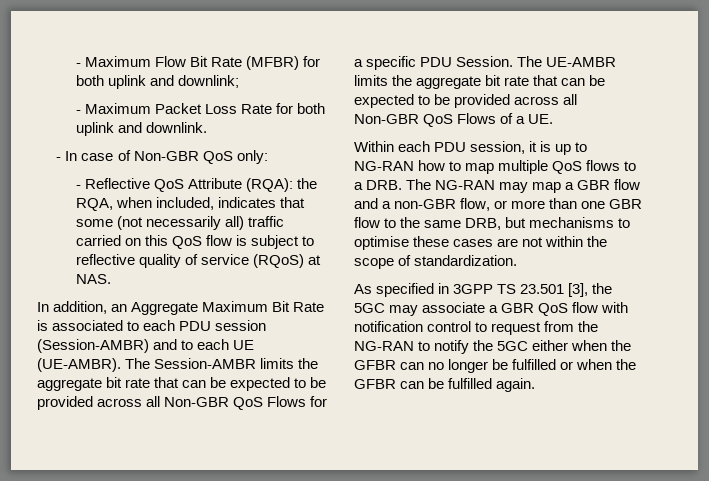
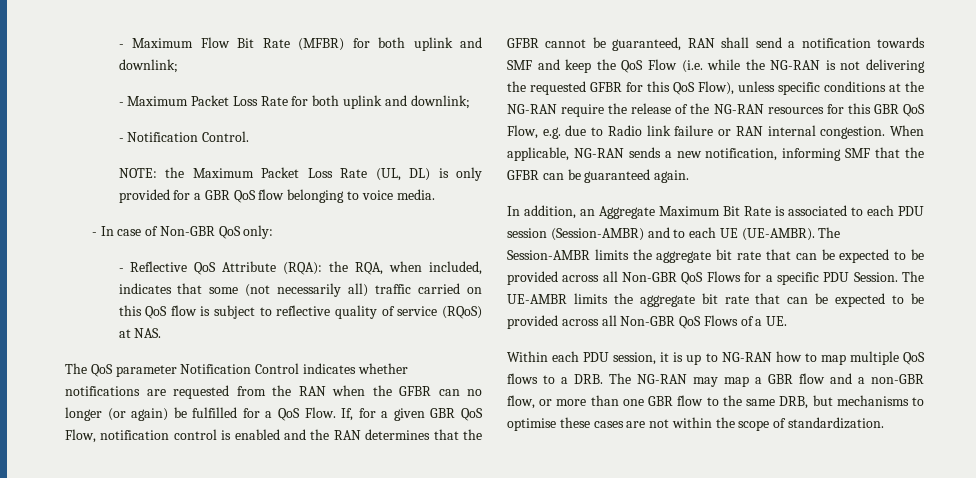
- - Maximum Packet Loss Rate for both uplink and downlink.
+ - Maximum Packet Loss Rate for both uplink and downlink;
+ - Notification Control.
+ NOTE: the Maximum Packet Loss Rate (UL, DL) is only provided for a GBR QoS flow belonging to voice media.
+ The QoS parameter Notification Control indicates whether notifications are requested from the RAN when the GFBR can no longer (or again) be fulfilled for a QoS Flow. If, for a given GBR QoS Flow, notification control is enabled and the RAN determines that the GFBR cannot be guaranteed, RAN shall send a notification towards SMF and keep the QoS Flow (i.e. while the NG-RAN is not delivering the requested GFBR for this QoS Flow), unless specific conditions at the NG-RAN require the release of the NG-RAN resources for this GBR QoS Flow, e.g. due to Radio link failure or RAN internal congestion. When applicable, NG-RAN sends a new notification, informing SMF that the GFBR can be guaranteed again.
- As specified in 3GPP TS 23.501 [3], the 5GC may associate a GBR QoS flow with notification control to request from the NG-RAN to notify the 5GC either when the GFBR can no longer be fulfilled or when the GFBR can be fulfilled again.

